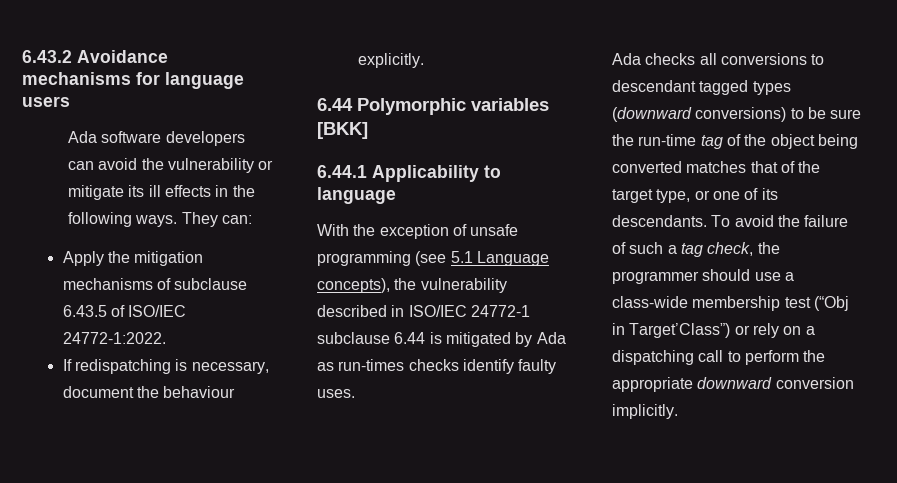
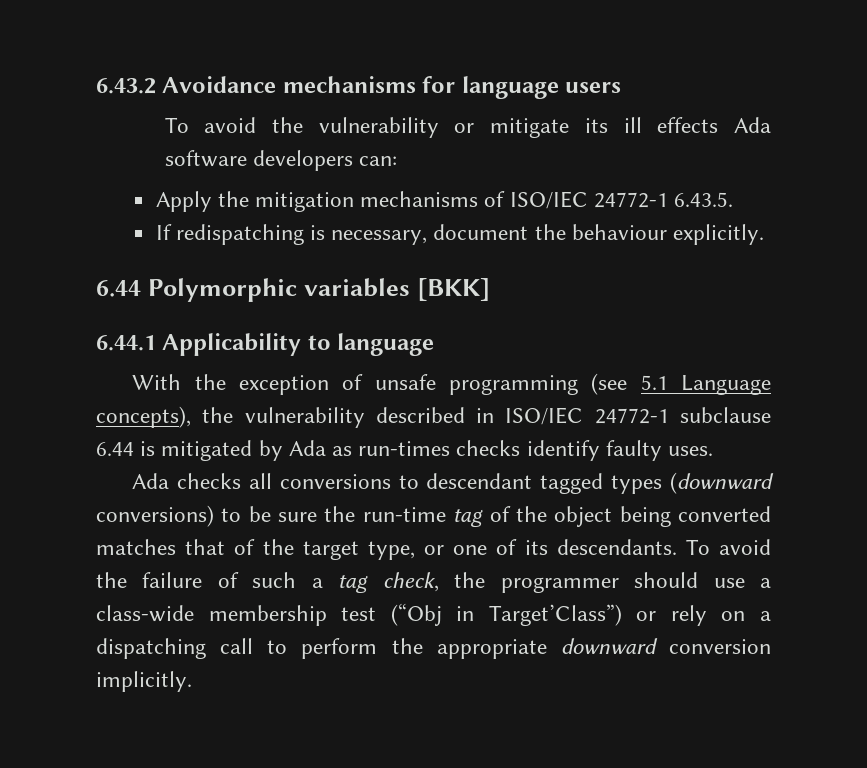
- Ada software developers can avoid the vulnerability or mitigate its ill effects in the following ways. They can:
+ To avoid the vulnerability or mitigate its ill effects Ada software developers can:
- Apply the mitigation mechanisms of subclause 6.43.5 of ISO/IEC 24772-1:2022.
+ Apply the mitigation mechanisms of ISO/IEC 24772-1 6.43.5.

